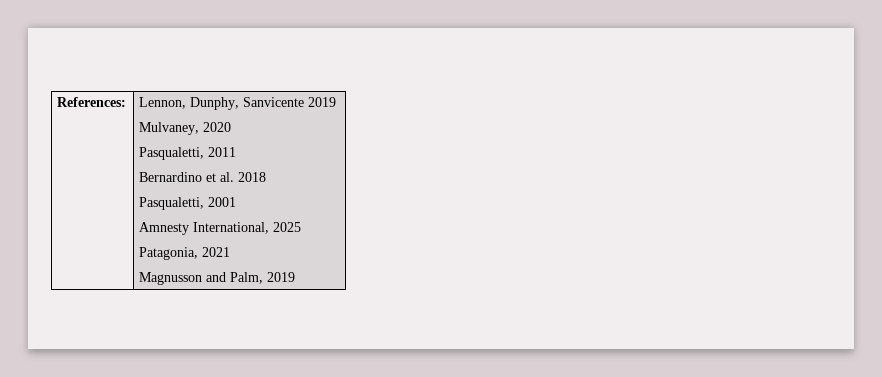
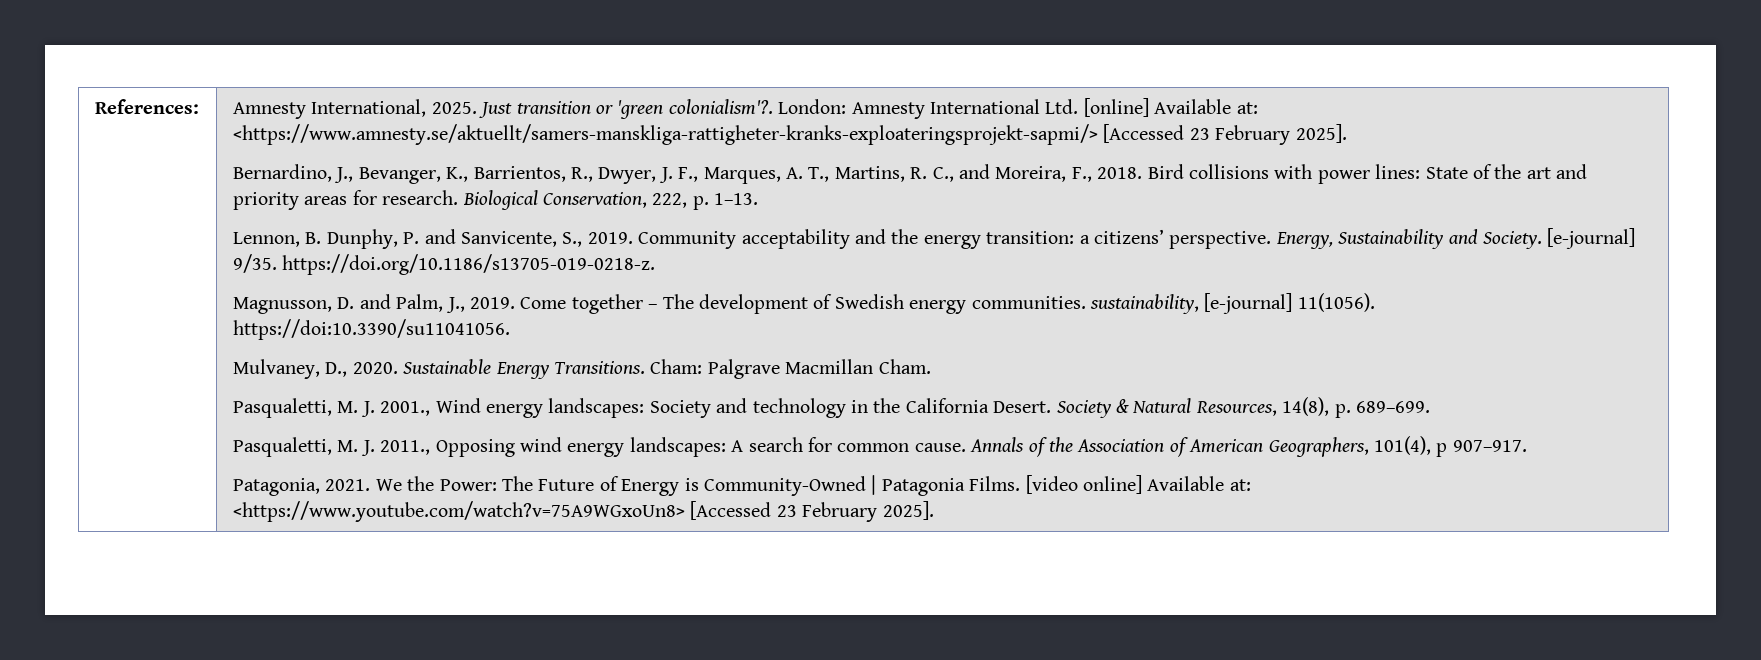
- Lennon, Dunphy, Sanvicente 2019
- Mulvaney, 2020
- Pasqualetti, 2011
- Bernardino et al. 2018
- Pasqualetti, 2001
- Amnesty International, 2025
- Patagonia, 2021
- Magnusson and Palm, 2019
+ Amnesty International, 2025. Just transition or 'green colonialism'?. London: Amnesty International Ltd. [online] Available at: <https://www.amnesty.se/aktuellt/samers-manskliga-rattigheter-kranks-exploateringsprojekt-sapmi/> [Accessed 23 February 2025].
+ Bernardino, J., Bevanger, K., Barrientos, R., Dwyer, J. F., Marques, A. T., Martins, R. C., and Moreira, F., 2018. Bird collisions with power lines: State of the art and priority areas for research. Biological Conservation, 222, p. 1–13.
+ Lennon, B. Dunphy, P. and Sanvicente, S., 2019. Community acceptability and the energy transition: a citizens’ perspective. Energy, Sustainability and Society. [e-journal] 9/35. https://doi.org/10.1186/s13705-019-0218-z.
+ Magnusson, D. and Palm, J., 2019. Come together – The development of Swedish energy communities. sustainability, [e-journal] 11(1056). https://doi:10.3390/su11041056.
+ Mulvaney, D., 2020. Sustainable Energy Transitions. Cham: Palgrave Macmillan Cham.
+ Pasqualetti, M. J. 2001., Wind energy landscapes: Society and technology in the California Desert. Society & Natural Resources, 14(8), p. 689–699.
+ Pasqualetti, M. J. 2011., Opposing wind energy landscapes: A search for common cause. Annals of the Association of American Geographers, 101(4), p 907–917.
+ Patagonia, 2021. We the Power: The Future of Energy is Community-Owned | Patagonia Films. [video online] Available at: <https://www.youtube.com/watch?v=75A9WGxoUn8> [Accessed 23 February 2025].

